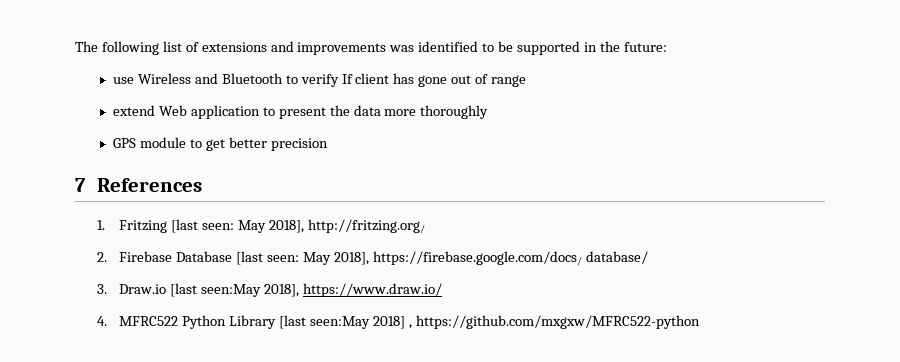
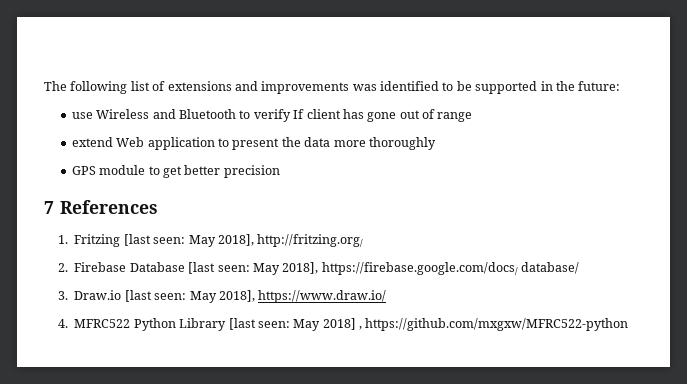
- 3. Draw.io [last seen:May 2018], https://www.draw.io/
+ 3. Draw.io [last seen: May 2018], https://www.draw.io/
- 4. MFRC522 Python Library [last seen:May 2018] , https://github.com/mxgxw/MFRC522-python
+ 4. MFRC522 Python Library [last seen: May 2018] , https://github.com/mxgxw/MFRC522-python

